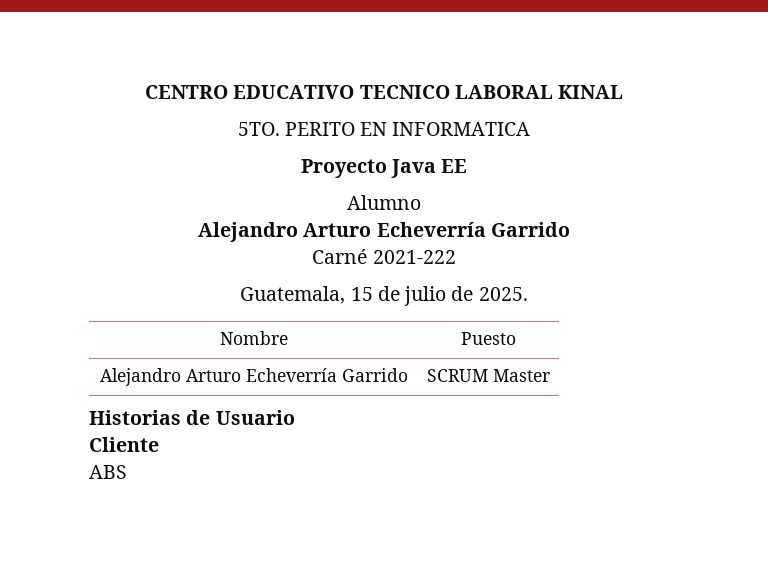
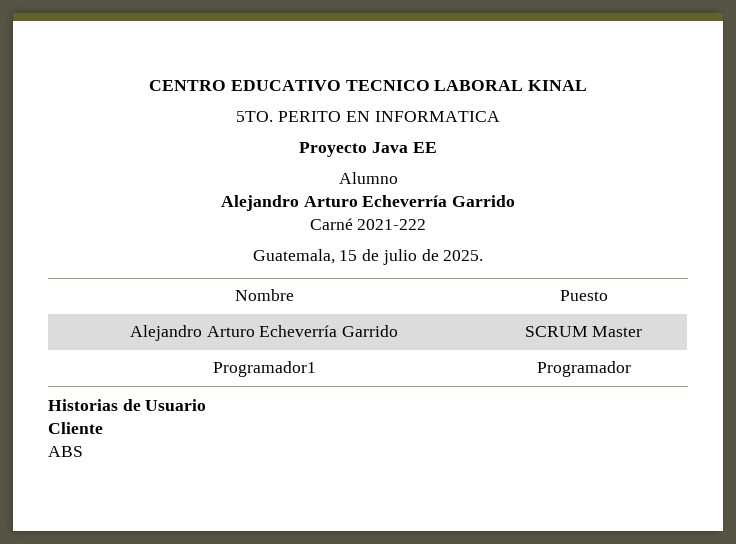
+ Programador1 | Programador

